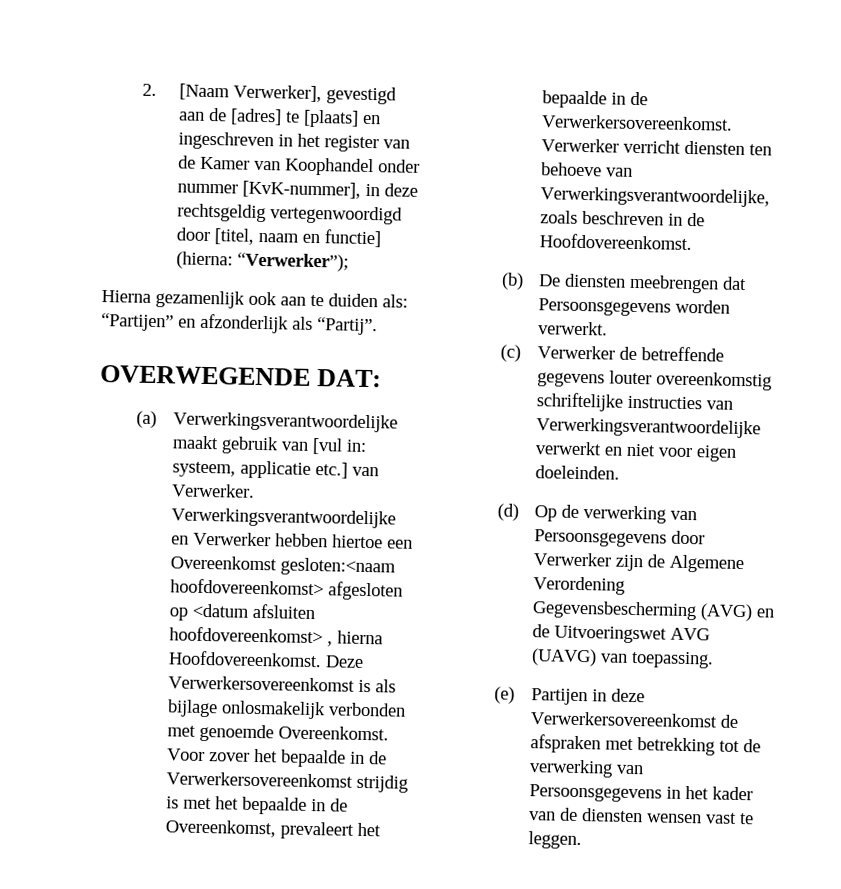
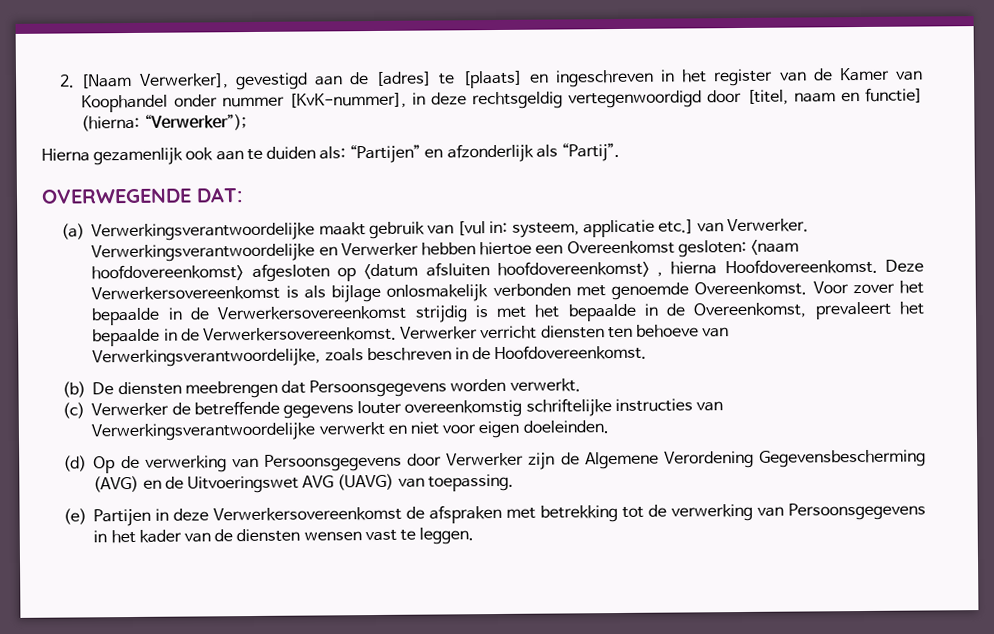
- Verwerkingsverantwoordelijke en Verwerker hebben hiertoe een Overeenkomst gesloten:<naam hoofdovereenkomst> afgesloten op <datum afsluiten hoofdovereenkomst> , hierna Hoofdovereenkomst.
+ Verwerkingsverantwoordelijke en Verwerker hebben hiertoe een Overeenkomst gesloten: <naam hoofdovereenkomst> afgesloten op <datum afsluiten hoofdovereenkomst> , hierna Hoofdovereenkomst.

